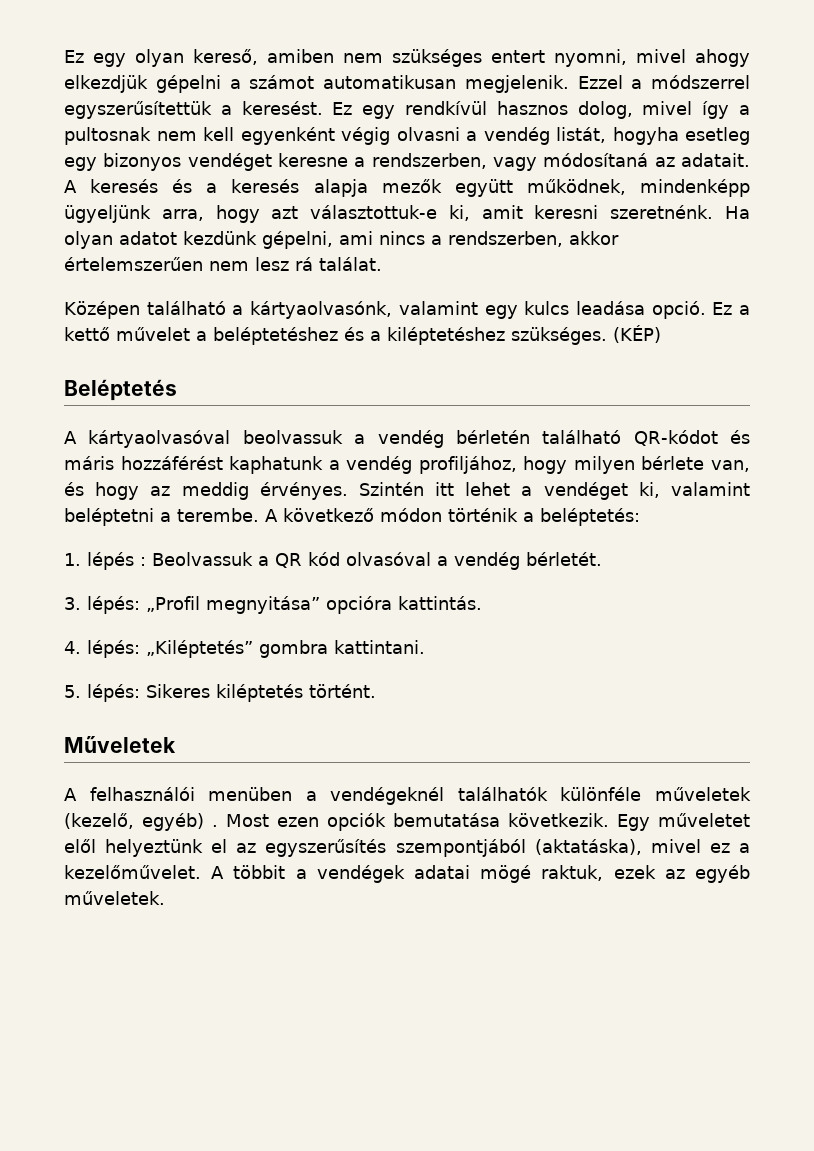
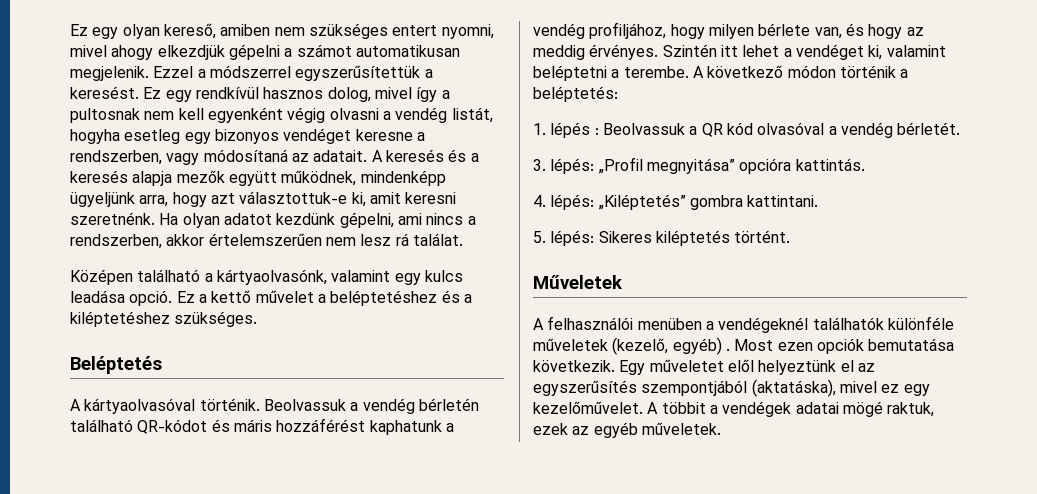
- (KÉP)
- A kártyaolvasóval beolvassuk a vendég bérletén található QR-kódot és máris hozzáférést kaphatunk a vendég profiljához, hogy milyen bérlete van, és hogy az meddig érvényes.
+ A kártyaolvasóval történik. Beolvassuk a vendég bérletén található QR-kódot és máris hozzáférést kaphatunk a vendég profiljához, hogy milyen bérlete van, és hogy az meddig érvényes.
- Egy műveletet elől helyeztünk el az egyszerűsítés szempontjából (aktatáska), mivel ez a kezelőművelet.
+ Egy műveletet elől helyeztünk el az egyszerűsítés szempontjából (aktatáska), mivel ez egy kezelőművelet.

